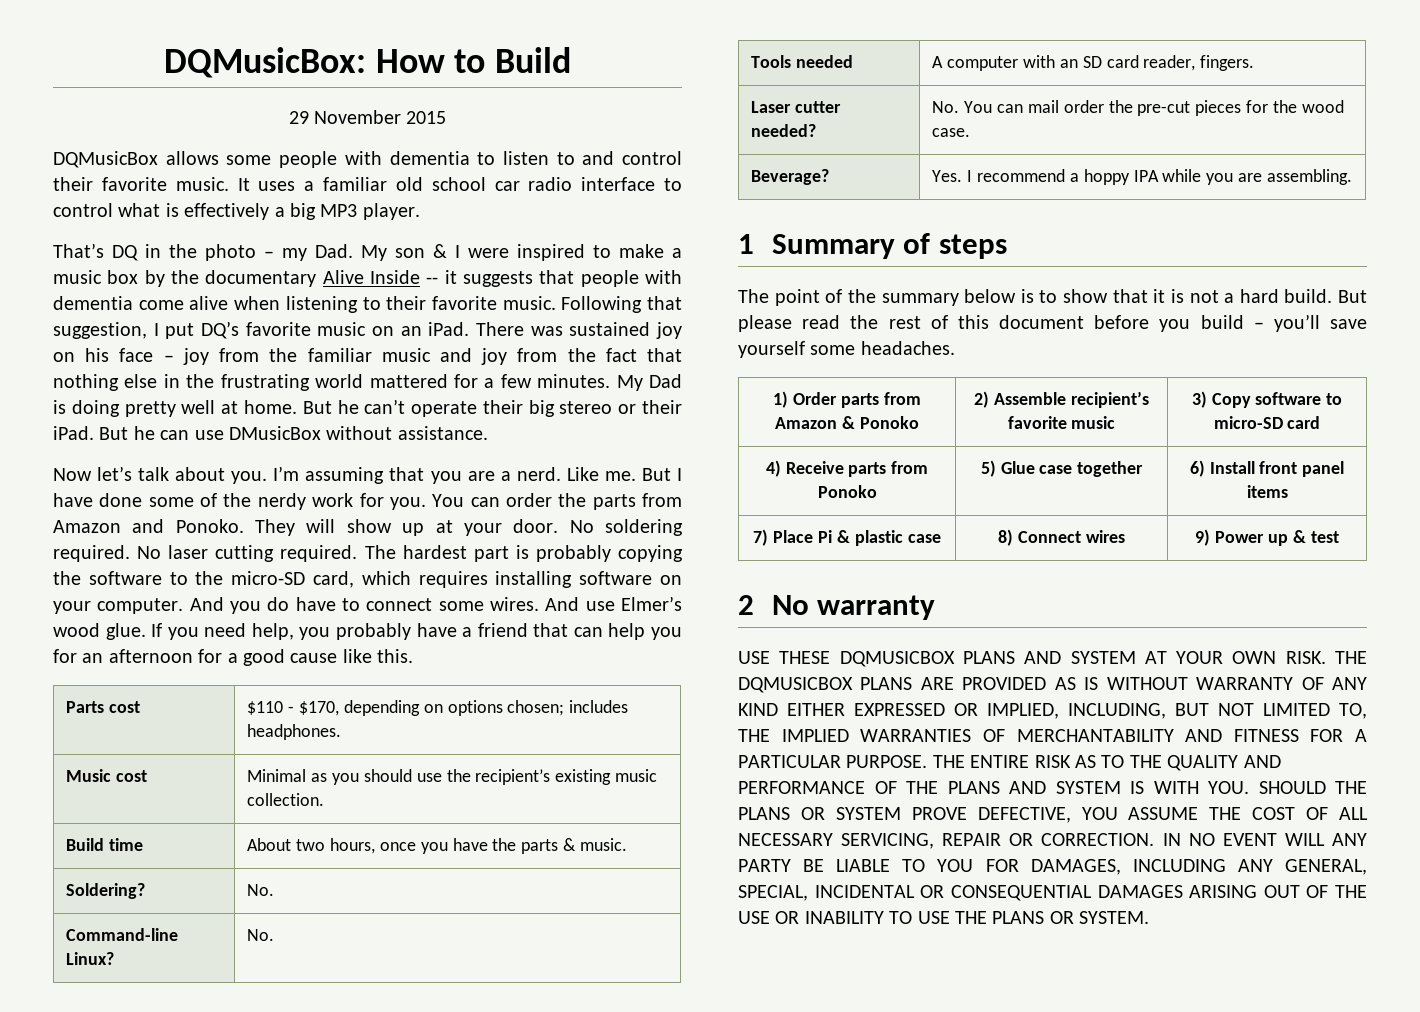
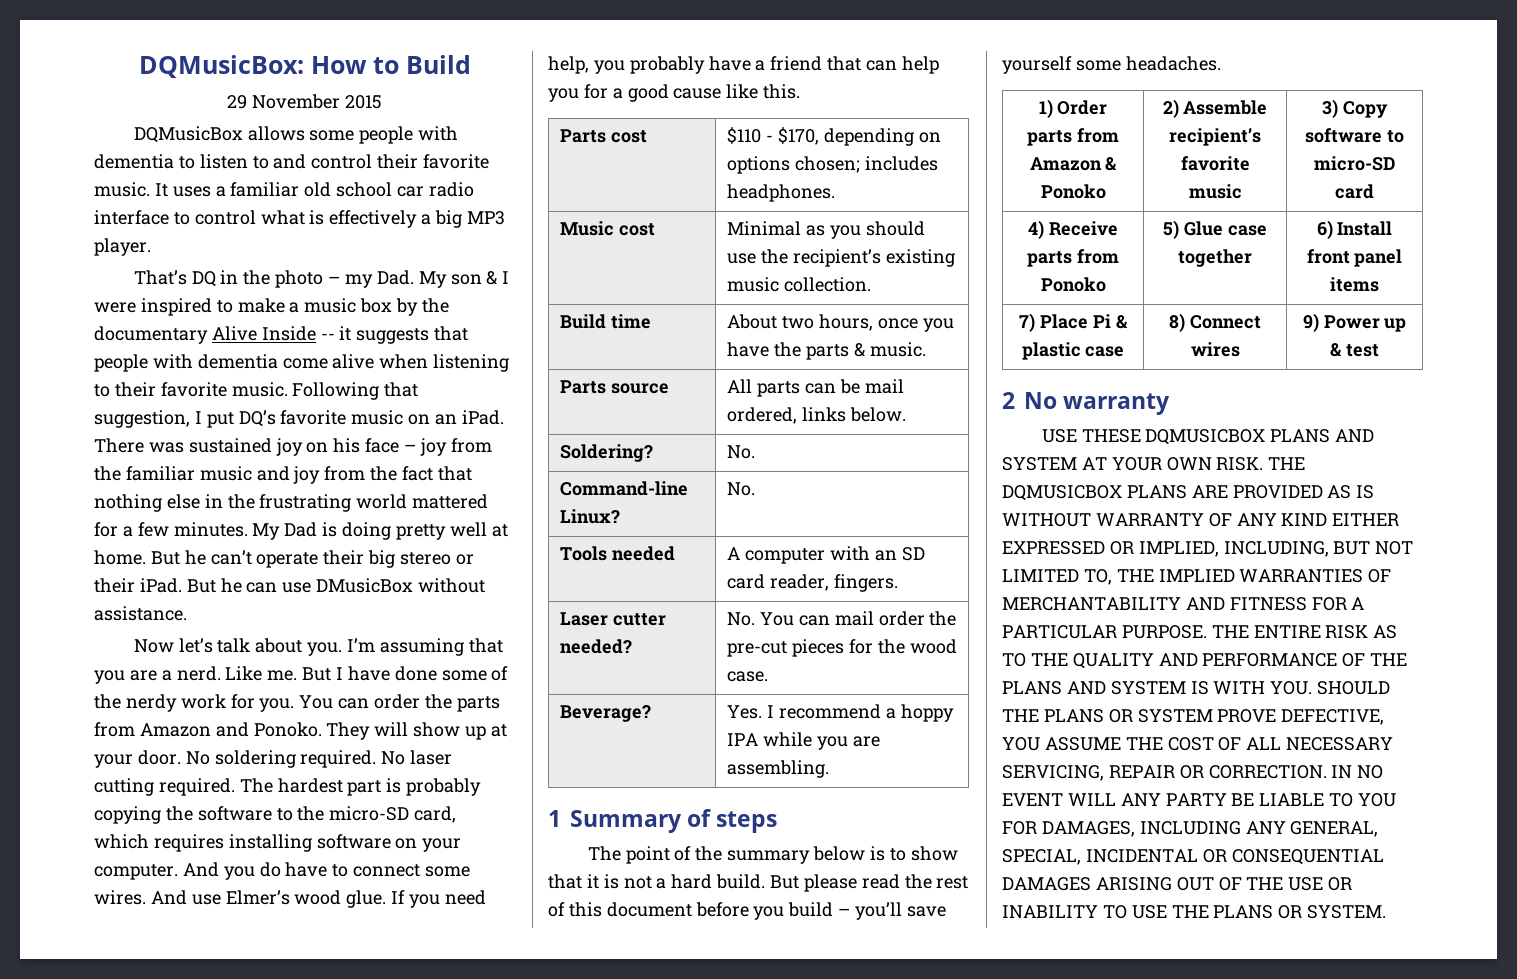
- If you need help, you probably have a friend that can help you for an afternoon for a good cause like this.
+ If you need help, you probably have a friend that can help you for a good cause like this.
+ Parts source | All parts can be mail ordered, links below.

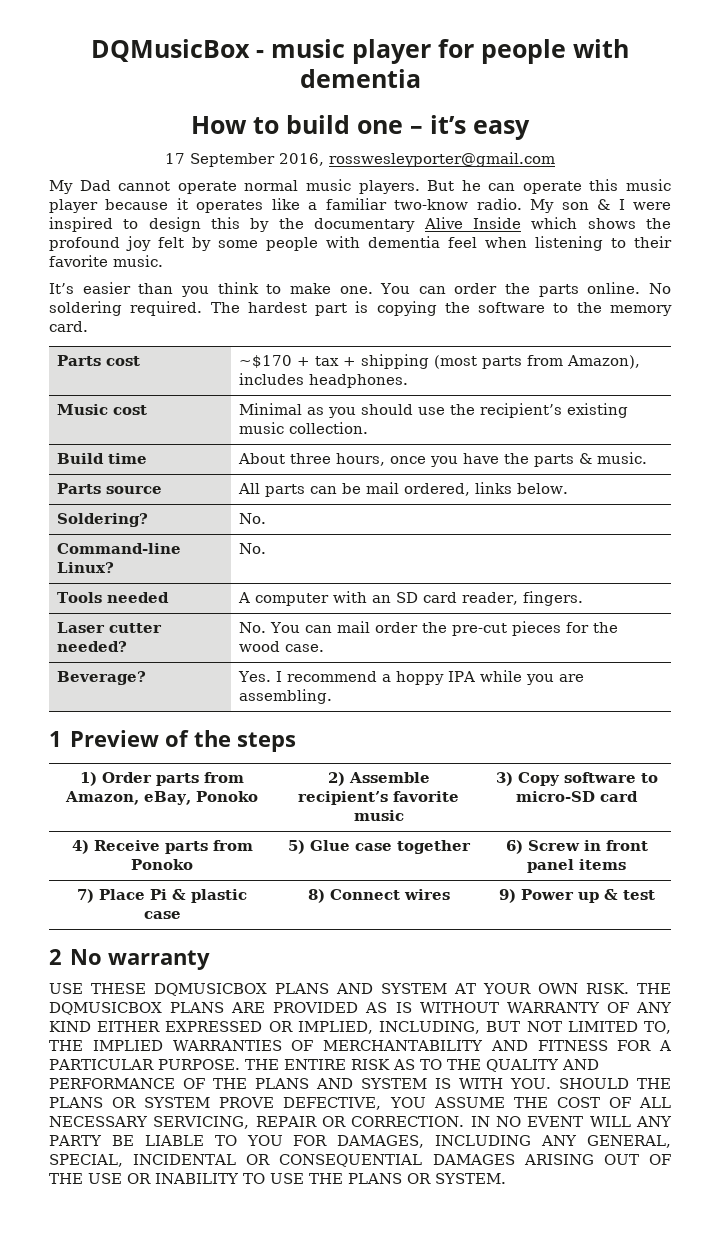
- DQMusicBox: How to Build
- 29 November 2015
- DQMusicBox allows some people with dementia to listen to and control their favorite music. It uses a familiar old school car radio interface to control what is effectively a big MP3 player.
- That’s DQ in the photo – my Dad. My son & I were inspired to make a music box by the documentary Alive Inside -- it suggests that people with dementia come alive when listening to their favorite music. Following that suggestion, I put DQ’s favorite music on an iPad. There was sustained joy on his face – joy from the familiar music and joy from the fact that nothing else in the frustrating world mattered for a few minutes. My Dad is doing pretty well at home. But he can’t operate their big stereo or their iPad. But he can use DMusicBox without assistance.
- Now let’s talk about you. I’m assuming that you are a nerd. Like me. But I have done some of the nerdy work for you.
+ DQMusicBox - music player for people with dementia
+ How to build one – it’s easy
+ 17 September 2016, rosswesleyporter@gmail.com
+ My Dad cannot operate normal music players. But he can operate this music player because it operates like a familiar two-know radio. My son & I were inspired to design this by the documentary Alive Inside which shows the profound joy felt by some people with dementia feel when listening to their favorite music.
+ It’s easier than you think to make one.
- You can order the parts from Amazon and Ponoko. They will show up at your door. No soldering required. No laser cutting required.
+ You can order the parts online. No soldering required.
- The hardest part is probably copying the software to the micro-SD card, which requires installing software on your computer. And you do have to connect some wires. And use Elmer’s wood glue. If you need help, you probably have a friend that can help you for a good cause like this.
- Parts cost | $110 - $170, depending on options chosen; includes headphones.
+ The hardest part is copying the software to the memory card.
+ Parts cost | ~$170 + tax + shipping (most parts from Amazon), includes headphones.
- Build time | About two hours, once you have the parts & music.
+ Build time | About three hours, once you have the parts & music.
- 1 Summary of steps
- The point of the summary below is to show that it is not a hard build. But please read the rest of this document before you build – you’ll save yourself some headaches.
+ 1 Preview of the steps
- 1) Order parts from Amazon & Ponoko | 2) Assemble recipient’s favorite music | 3) Copy software to micro-SD card
+ 1) Order parts from Amazon, eBay, Ponoko | 2) Assemble recipient’s favorite music | 3) Copy software to micro-SD card
- 4) Receive parts from Ponoko | 5) Glue case together | 6) Install front panel items
+ 4) Receive parts from Ponoko | 5) Glue case together | 6) Screw in front panel items

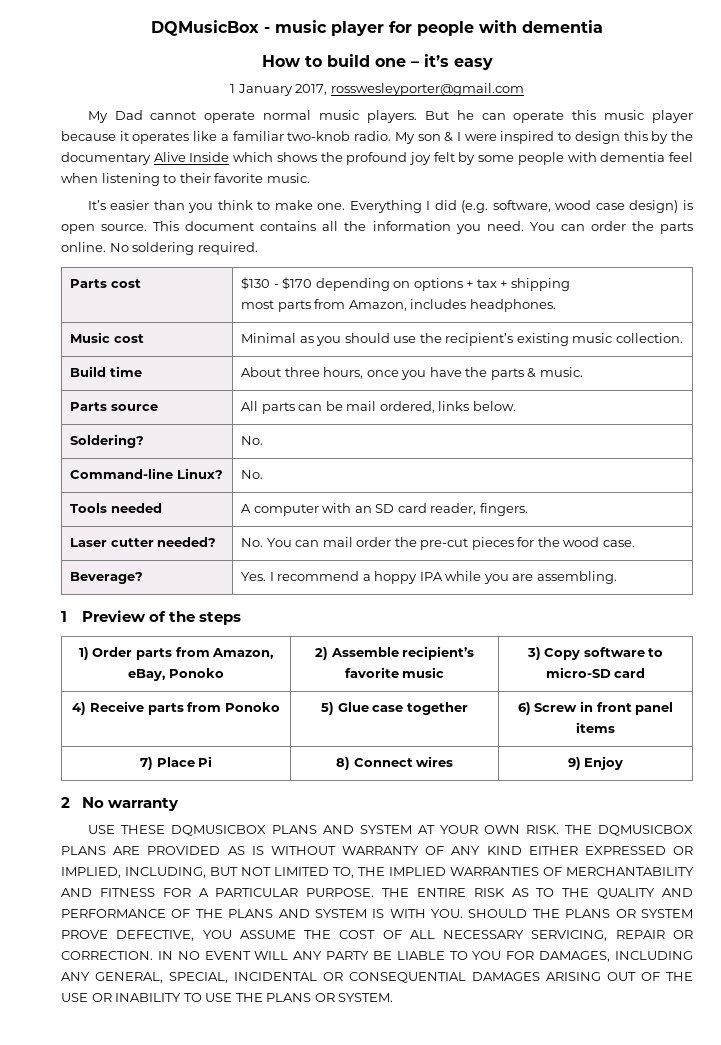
- 17 September 2016, rosswesleyporter@gmail.com
+ 1 January 2017, rosswesleyporter@gmail.com
- But he can operate this music player because it operates like a familiar two-know radio.
+ But he can operate this music player because it operates like a familiar two-knob radio.
+ Everything I did (e.g. software, wood case design) is open source. This document contains all the information you need.
- No soldering required. The hardest part is copying the software to the memory card.
- Parts cost | ~$170 + tax + shipping (most parts from Amazon), includes headphones.
+ No soldering required.
+ Parts cost | $130 - $170 depending on options + tax + shipping
+ most parts from Amazon, includes headphones.
- 7) Place Pi & plastic case | 8) Connect wires | 9) Power up & test
+ 7) Place Pi | 8) Connect wires | 9) Enjoy

